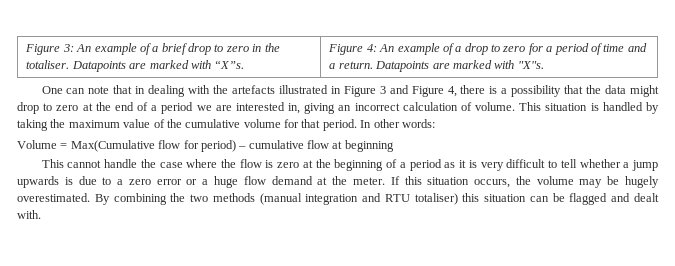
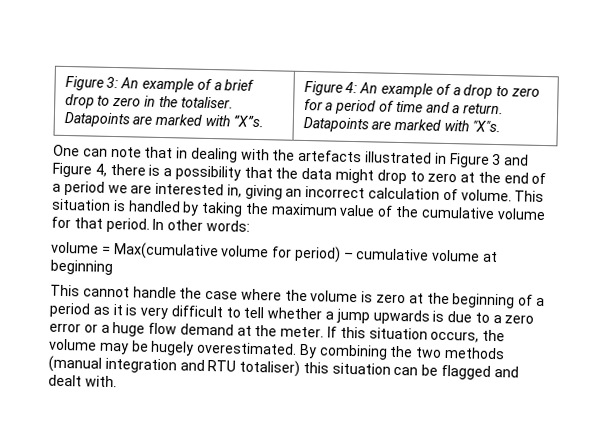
- Volume = Max(Cumulative flow for period) – cumulative flow at beginning
+ volume = Max(cumulative volume for period) – cumulative volume at beginning
- This cannot handle the case where the flow is zero at the beginning of a period as it is very difficult to tell whether a jump upwards is due to a zero error or a huge flow demand at the meter.
+ This cannot handle the case where the volume is zero at the beginning of a period as it is very difficult to tell whether a jump upwards is due to a zero error or a huge flow demand at the meter.

